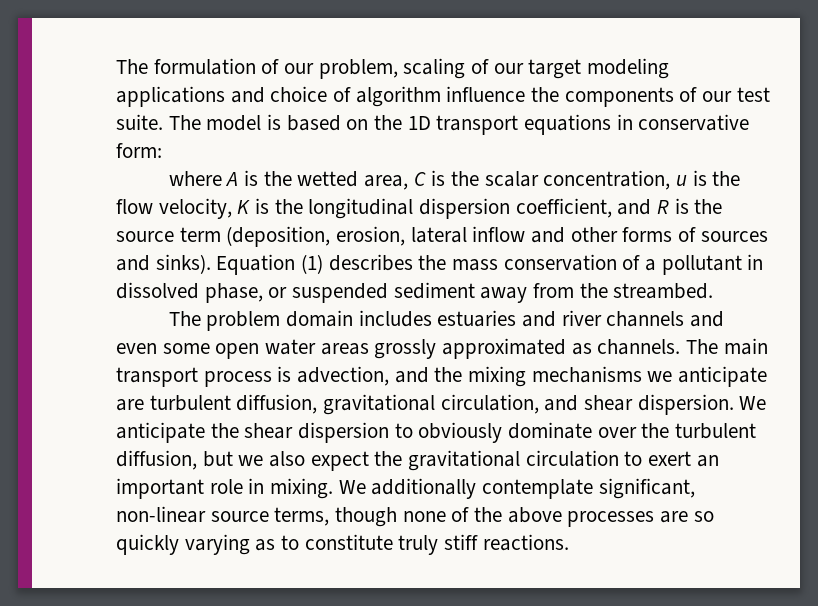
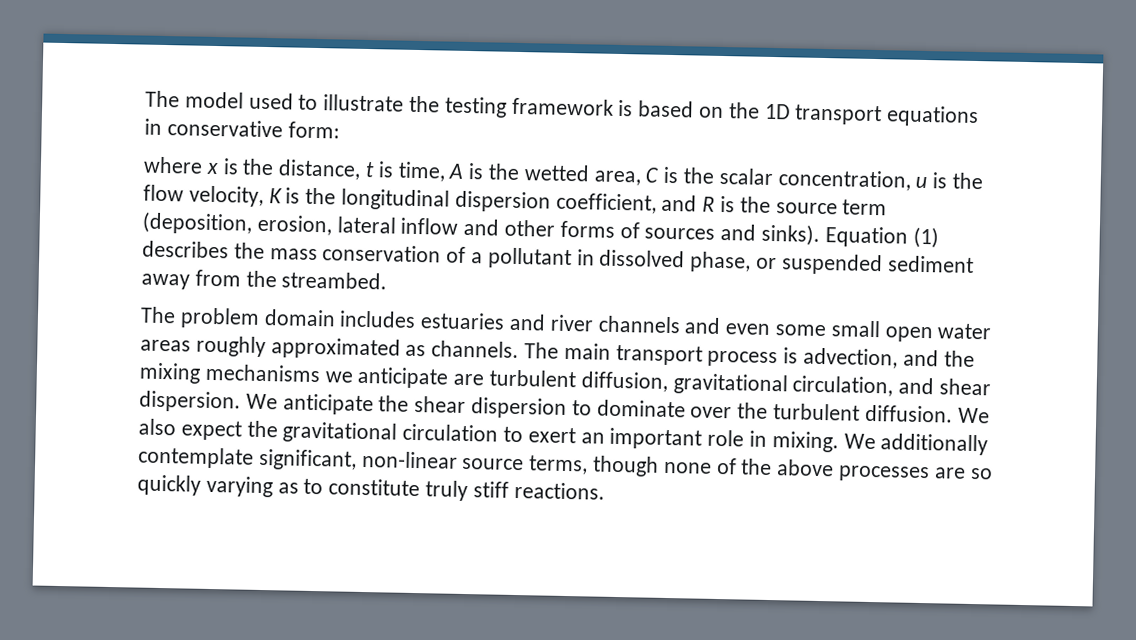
- The formulation of our problem, scaling of our target modeling applications and choice of algorithm influence the components of our test suite. The model is based on the 1D transport equations in conservative form:
+ The model used to illustrate the testing framework is based on the 1D transport equations in conservative form:
- where A is the wetted area, C is the scalar concentration, u is the flow velocity, K is the longitudinal dispersion coefficient, and R is the source term (deposition, erosion, lateral inflow and other forms of sources and sinks).
+ where x is the distance, t is time, A is the wetted area, C is the scalar concentration, u is the flow velocity, K is the longitudinal dispersion coefficient, and R is the source term (deposition, erosion, lateral inflow and other forms of sources and sinks).
- The problem domain includes estuaries and river channels and even some open water areas grossly approximated as channels.
+ The problem domain includes estuaries and river channels and even some small open water areas roughly approximated as channels.
- We anticipate the shear dispersion to obviously dominate over the turbulent diffusion, but we also expect the gravitational circulation to exert an important role in mixing.
+ We anticipate the shear dispersion to dominate over the turbulent diffusion. We also expect the gravitational circulation to exert an important role in mixing.

